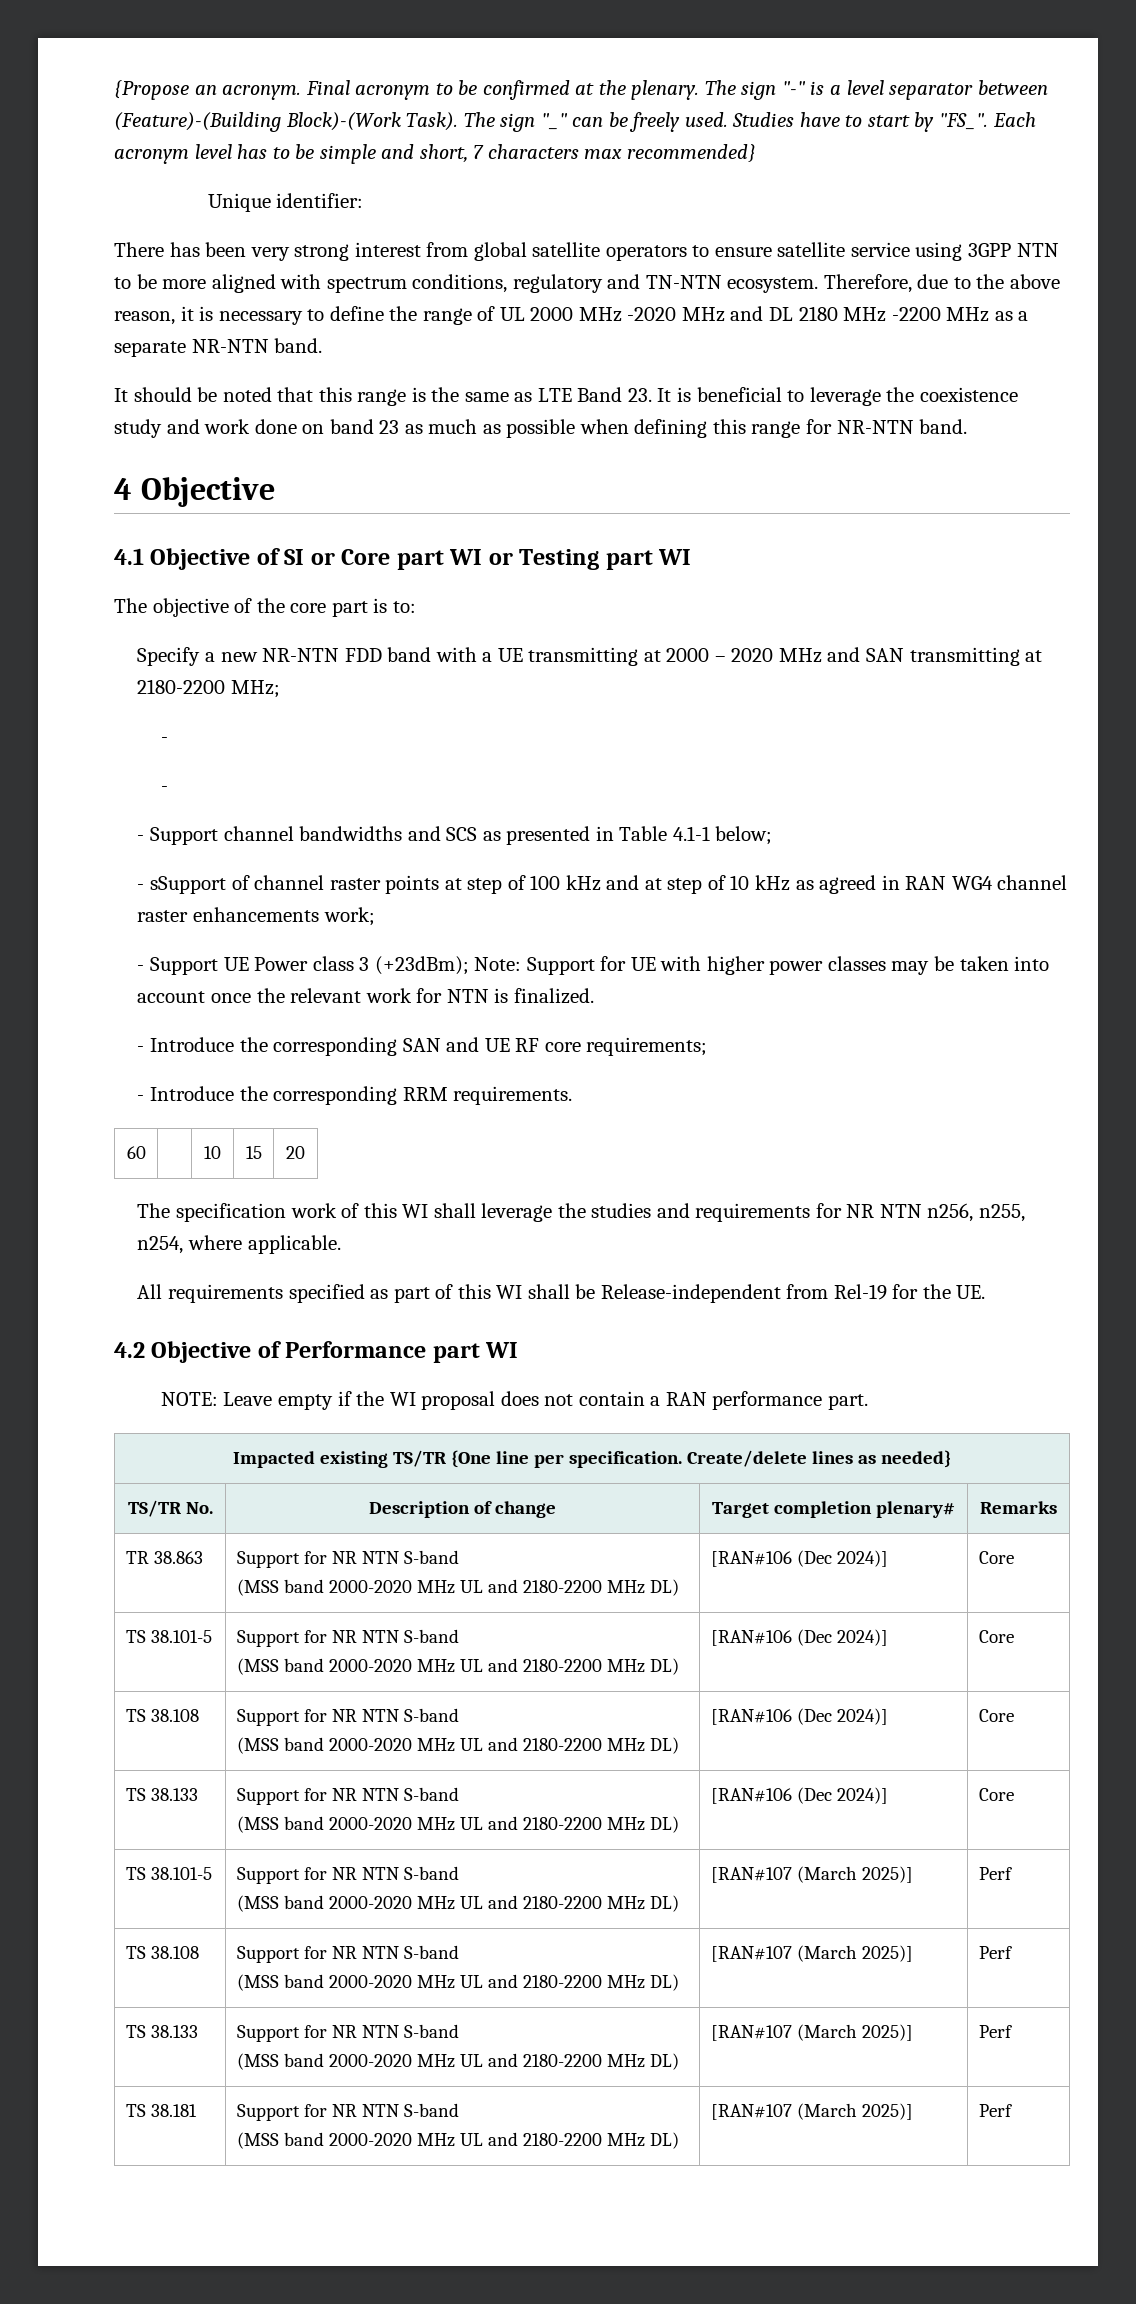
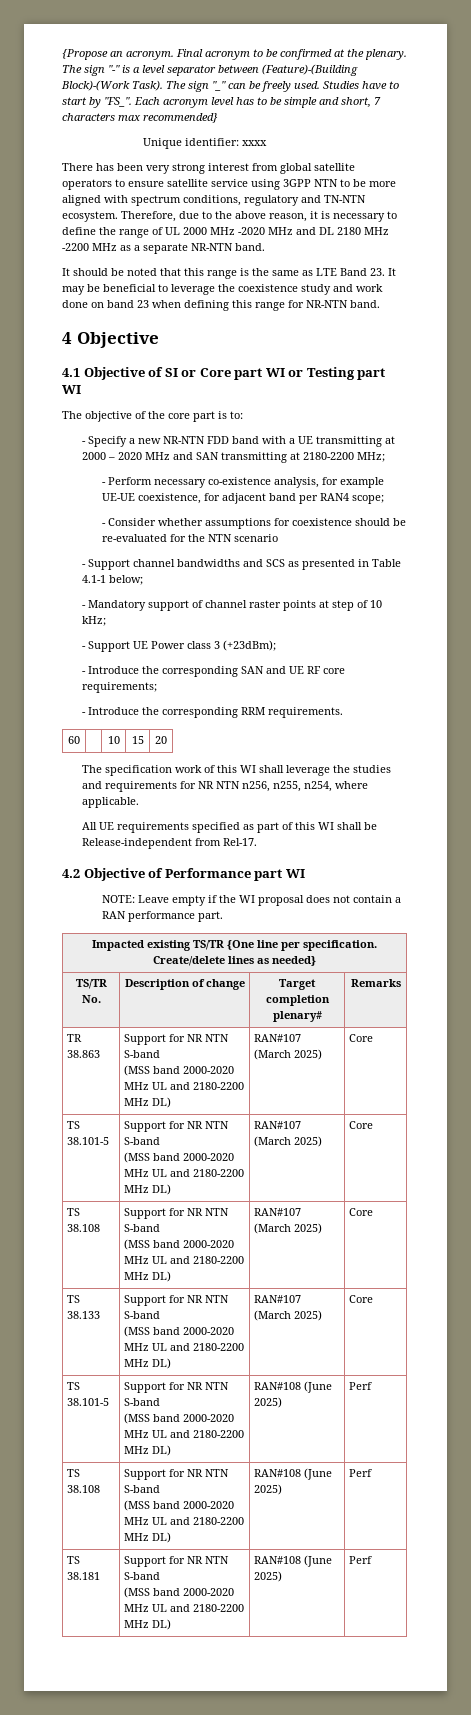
- Unique identifier:
+ Unique identifier: xxxx
- It should be noted that this range is the same as LTE Band 23. It is beneficial to leverage the coexistence study and work done on band 23 as much as possible when defining this range for NR-NTN band.
+ It should be noted that this range is the same as LTE Band 23. It may be beneficial to leverage the coexistence study and work done on band 23 when defining this range for NR-NTN band.
- Specify a new NR-NTN FDD band with a UE transmitting at 2000 – 2020 MHz and SAN transmitting at 2180-2200 MHz;
- -
- -
+ - Specify a new NR-NTN FDD band with a UE transmitting at 2000 – 2020 MHz and SAN transmitting at 2180-2200 MHz;
+ - Perform necessary co-existence analysis, for example UE-UE coexistence, for adjacent band per RAN4 scope;
+ - Consider whether assumptions for coexistence should be re-evaluated for the NTN scenario
- - sSupport of channel raster points at step of 100 kHz and at step of 10 kHz as agreed in RAN WG4 channel raster enhancements work;
+ - Mandatory support of channel raster points at step of 10 kHz;
- - Support UE Power class 3 (+23dBm); Note: Support for UE with higher power classes may be taken into account once the relevant work for NTN is finalized.
+ - Support UE Power class 3 (+23dBm);
- All requirements specified as part of this WI shall be Release-independent from Rel-19 for the UE.
+ All UE requirements specified as part of this WI shall be Release-independent from Rel-17.
  TR 38.863 | Support for NR NTN S-band
- (MSS band 2000-2020 MHz UL and 2180-2200 MHz DL) | [RAN#106 (Dec 2024)] | Core
+ (MSS band 2000-2020 MHz UL and 2180-2200 MHz DL) | RAN#107 (March 2025) | Core
  TS 38.101-5 | Support for NR NTN S-band
- (MSS band 2000-2020 MHz UL and 2180-2200 MHz DL) | [RAN#106 (Dec 2024)] | Core
+ (MSS band 2000-2020 MHz UL and 2180-2200 MHz DL) | RAN#107 (March 2025) | Core
  TS 38.108 | Support for NR NTN S-band
- (MSS band 2000-2020 MHz UL and 2180-2200 MHz DL) | [RAN#106 (Dec 2024)] | Core
+ (MSS band 2000-2020 MHz UL and 2180-2200 MHz DL) | RAN#107 (March 2025) | Core
  TS 38.133 | Support for NR NTN S-band
- (MSS band 2000-2020 MHz UL and 2180-2200 MHz DL) | [RAN#106 (Dec 2024)] | Core
+ (MSS band 2000-2020 MHz UL and 2180-2200 MHz DL) | RAN#107 (March 2025) | Core
  TS 38.101-5 | Support for NR NTN S-band
- (MSS band 2000-2020 MHz UL and 2180-2200 MHz DL) | [RAN#107 (March 2025)] | Perf
+ (MSS band 2000-2020 MHz UL and 2180-2200 MHz DL) | RAN#108 (June 2025) | Perf
  TS 38.108 | Support for NR NTN S-band
- (MSS band 2000-2020 MHz UL and 2180-2200 MHz DL) | [RAN#107 (March 2025)] | Perf
- TS 38.133 | Support for NR NTN S-band
- (MSS band 2000-2020 MHz UL and 2180-2200 MHz DL) | [RAN#107 (March 2025)] | Perf
+ (MSS band 2000-2020 MHz UL and 2180-2200 MHz DL) | RAN#108 (June 2025) | Perf
  TS 38.181 | Support for NR NTN S-band
- (MSS band 2000-2020 MHz UL and 2180-2200 MHz DL) | [RAN#107 (March 2025)] | Perf
+ (MSS band 2000-2020 MHz UL and 2180-2200 MHz DL) | RAN#108 (June 2025) | Perf

